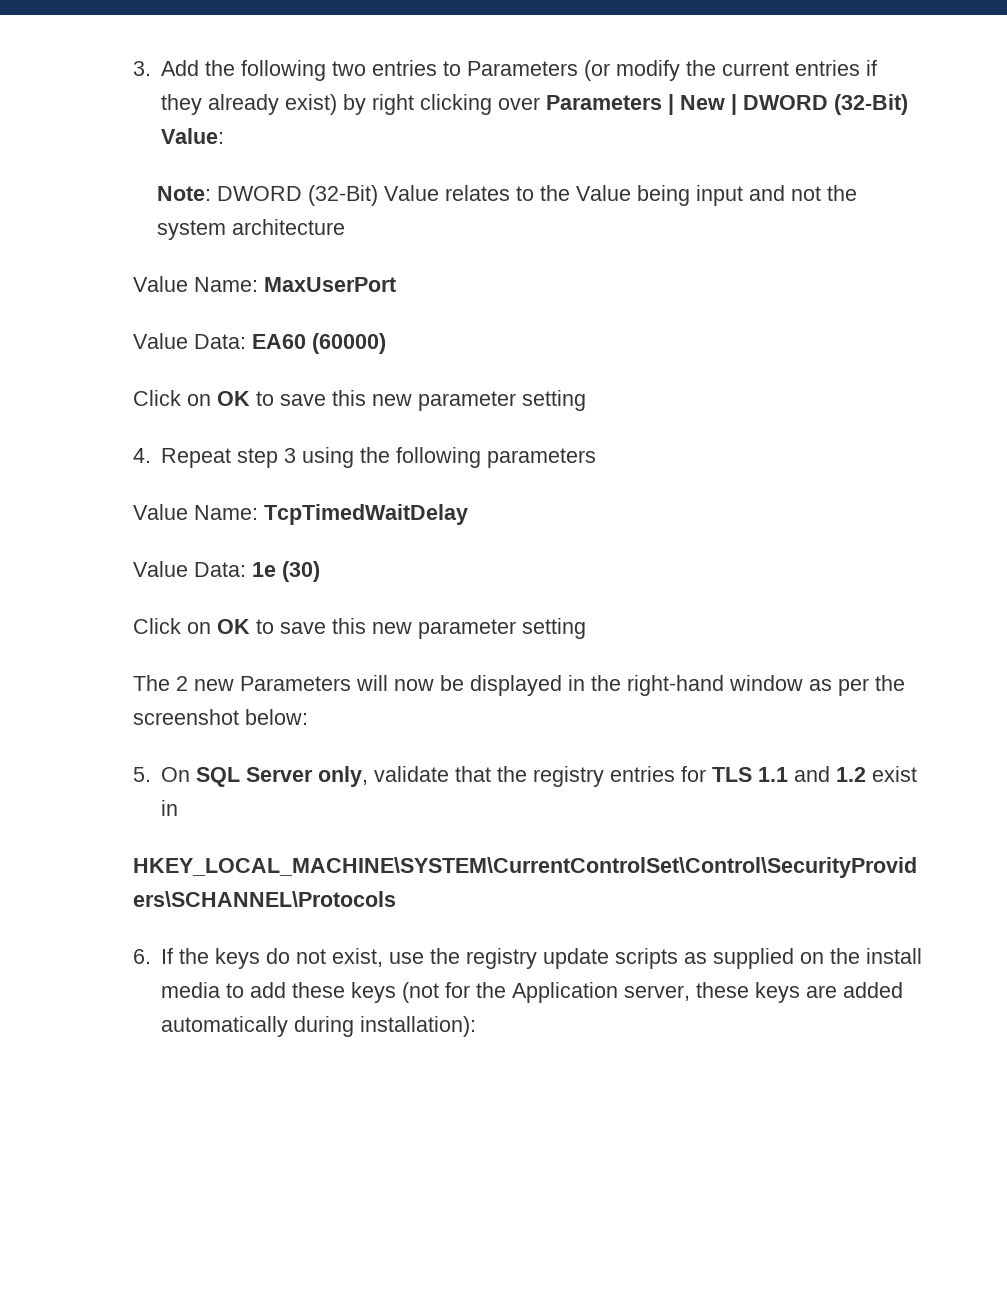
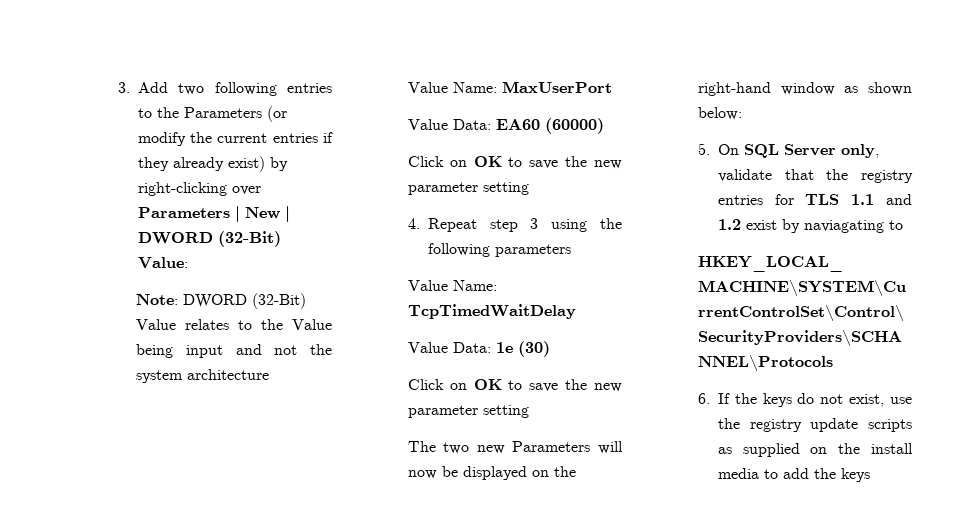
- 3. Add the following two entries to Parameters (or modify the current entries if they already exist) by right clicking over Parameters | New | DWORD (32-Bit) Value:
+ 3. Add two following entries to the Parameters (or modify the current entries if they already exist) by right-clicking over Parameters | New | DWORD (32-Bit) Value:
  Value Data: EA60 (60000)
- Click on OK to save this new parameter setting
+ Click on OK to save the new parameter setting
  Value Data: 1e (30)
- Click on OK to save this new parameter setting
+ Click on OK to save the new parameter setting
- The 2 new Parameters will now be displayed in the right-hand window as per the screenshot below:
+ The two new Parameters will now be displayed on the right-hand window as shown below:
- 5. On SQL Server only, validate that the registry entries for TLS 1.1 and 1.2 exist in
+ 5. On SQL Server only, validate that the registry entries for TLS 1.1 and 1.2 exist by naviagating to
- 6. If the keys do not exist, use the registry update scripts as supplied on the install media to add these keys (not for the Application server, these keys are added automatically during installation):
+ 6. If the keys do not exist, use the registry update scripts as supplied on the install media to add the keys

